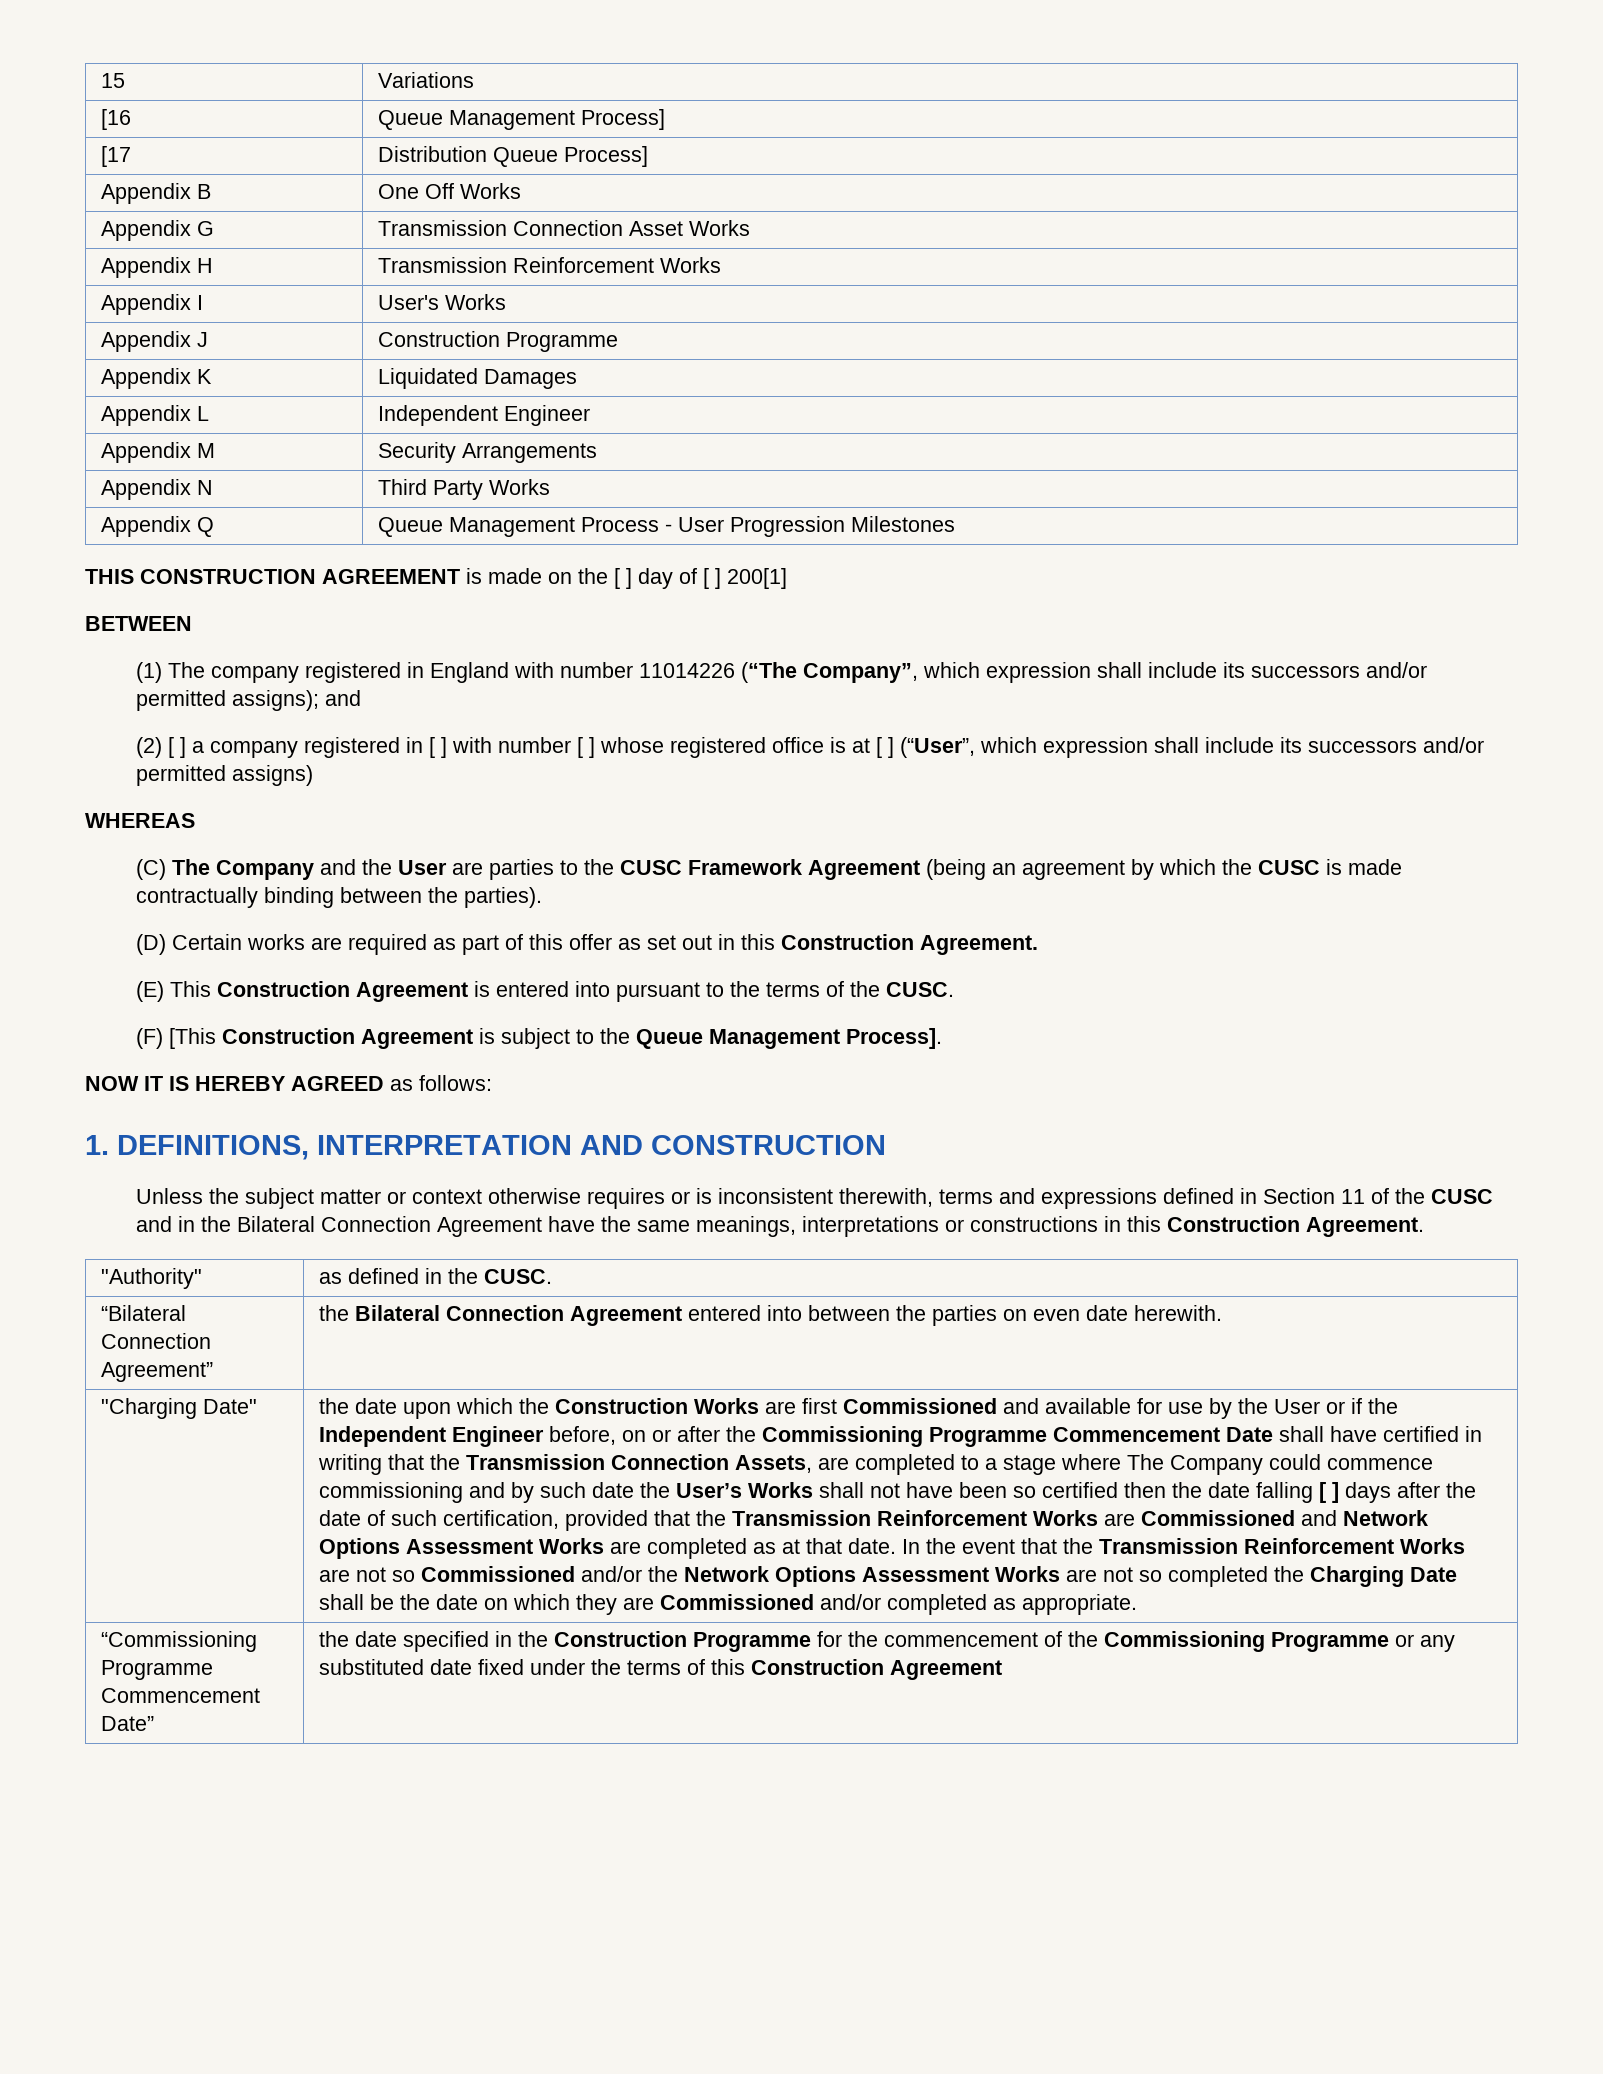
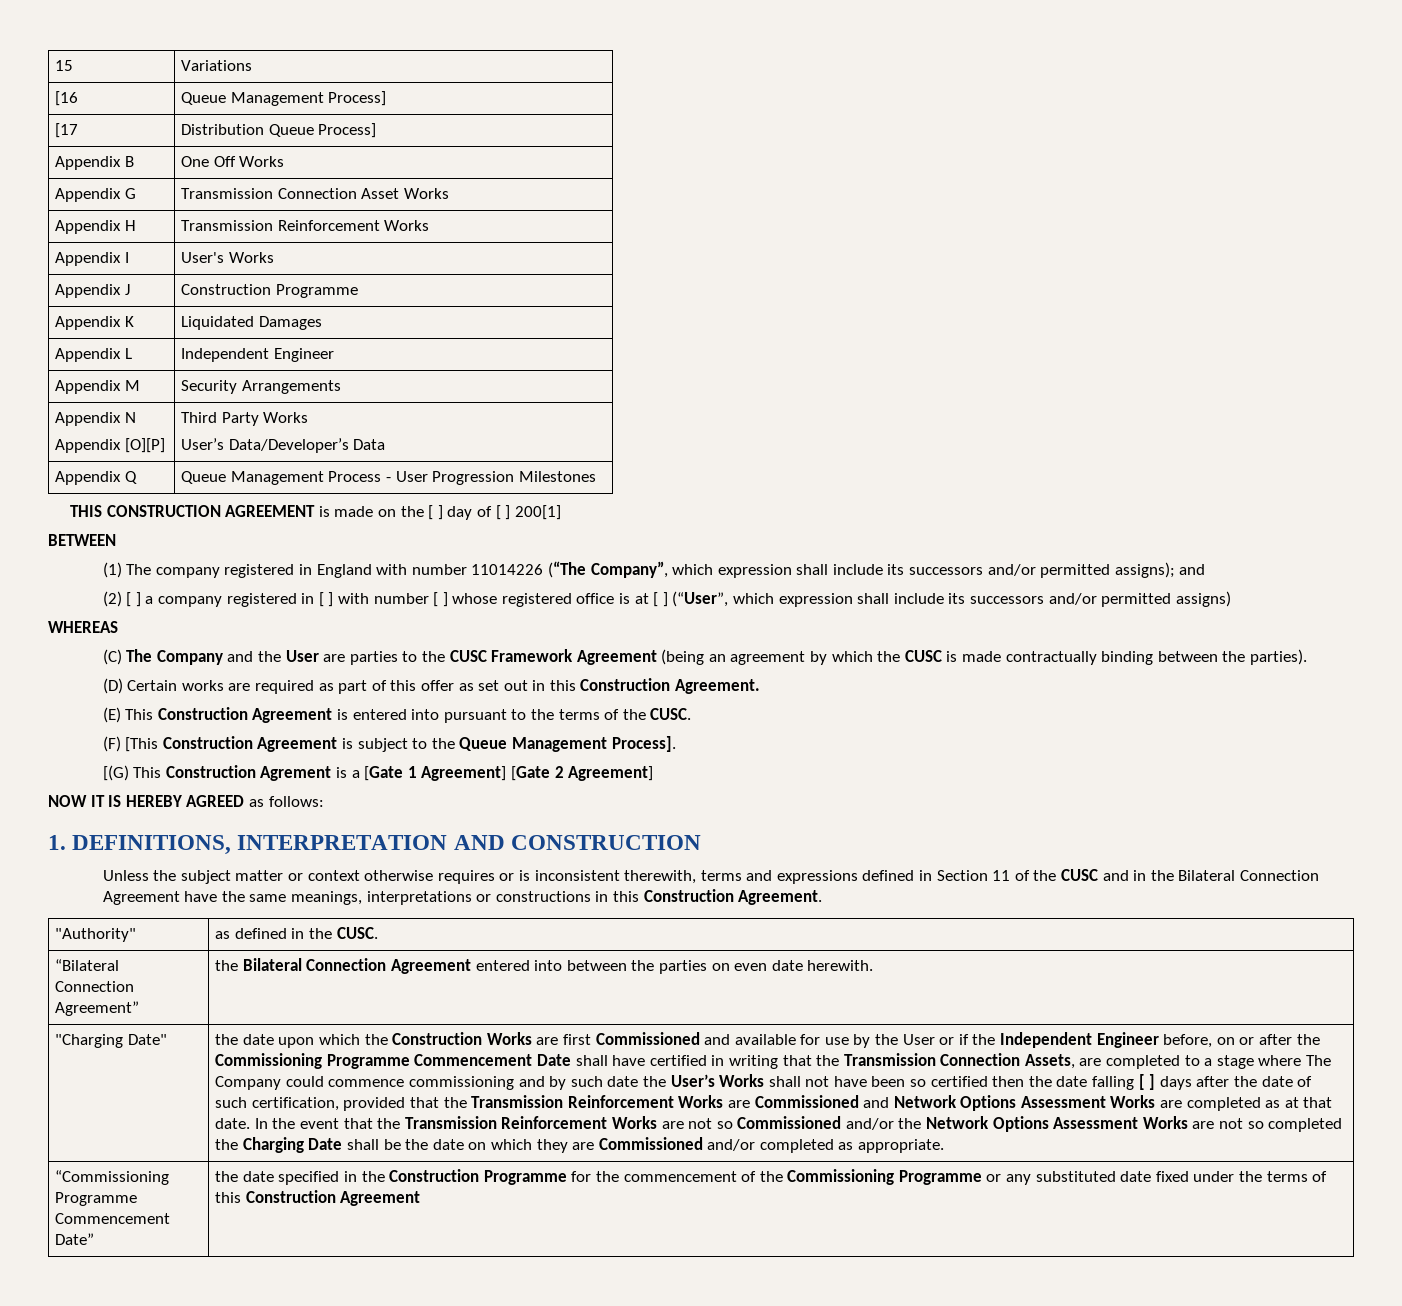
- Appendix N | Third Party Works
+ Appendix N
+ Appendix [O][P] | Third Party Works
+ User’s Data/Developer’s Data
+ [(G) This Construction Agrement is a [Gate 1 Agreement] [Gate 2 Agreement]

